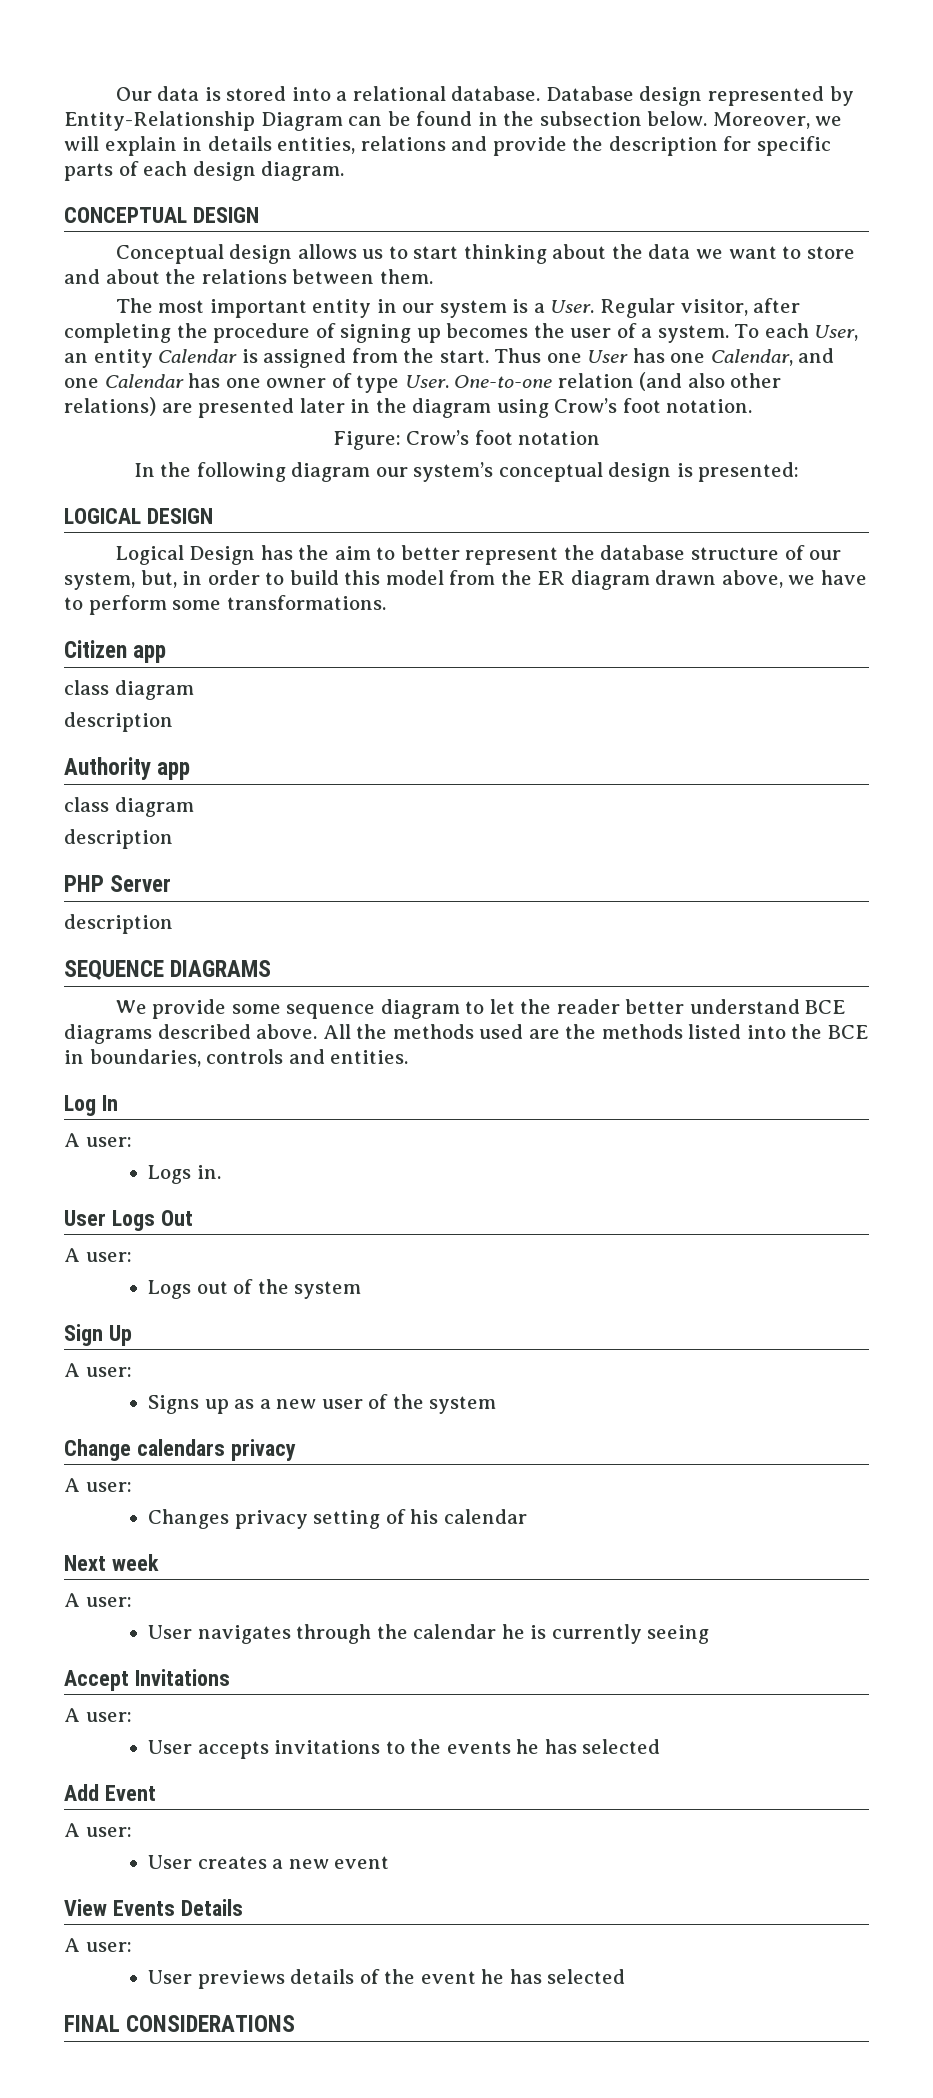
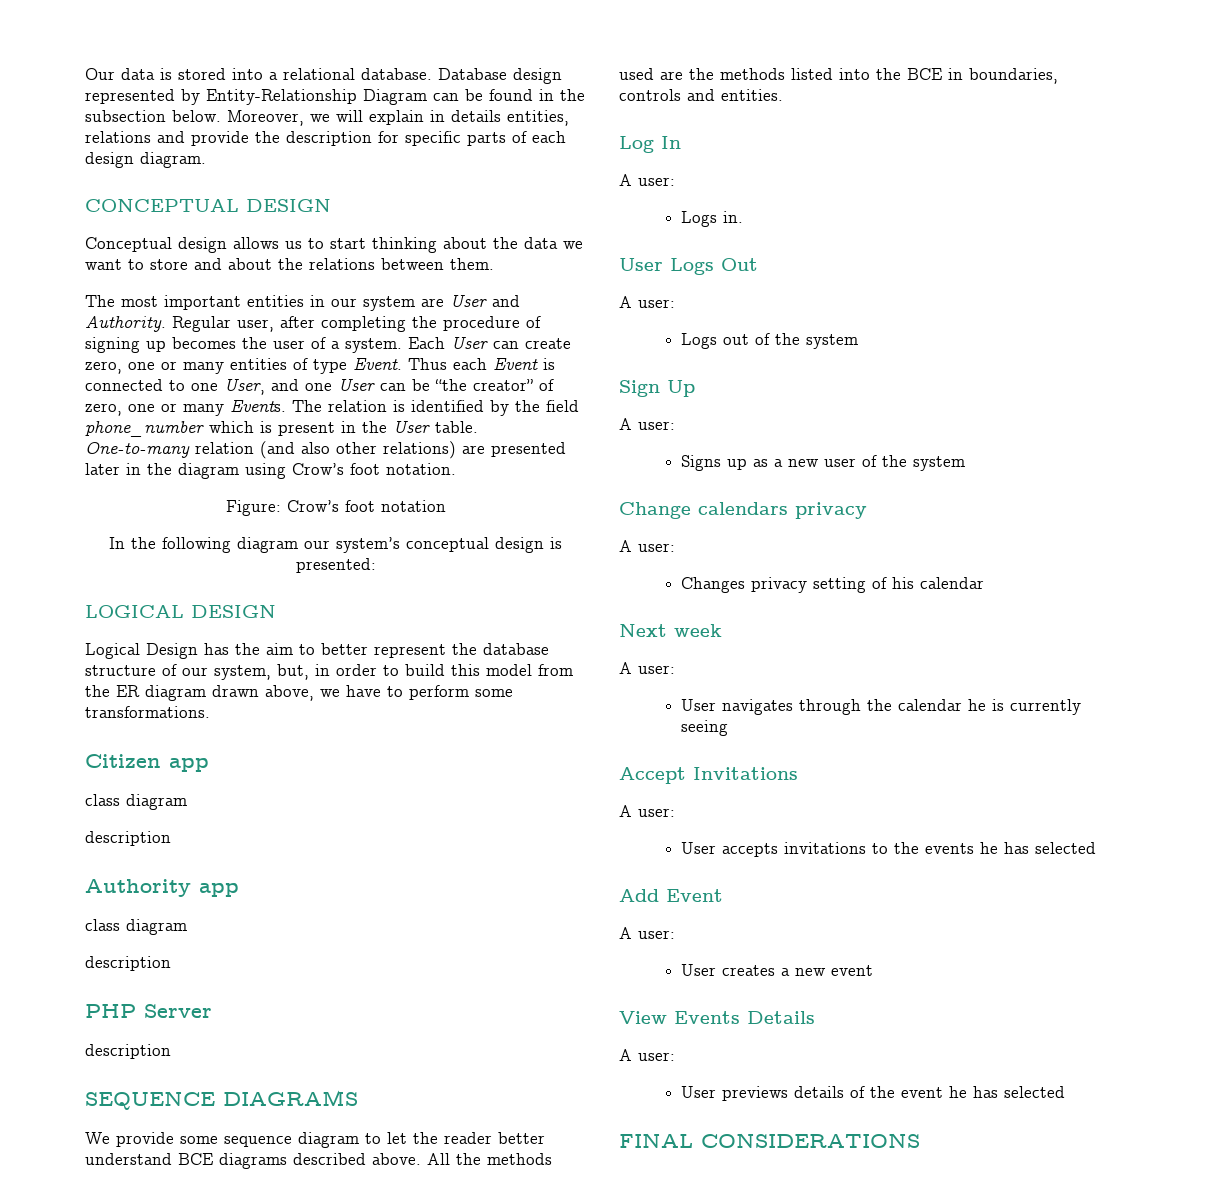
- The most important entity in our system is a User. Regular visitor, after completing the procedure of signing up becomes the user of a system.
+ The most important entities in our system are User and Authority. Regular user, after completing the procedure of signing up becomes the user of a system.
- To each User, an entity Calendar is assigned from the start. Thus one User has one Calendar, and one Calendar has one owner of type User. One-to-one relation (and also other relations) are presented later in the diagram using Crow’s foot notation.
+ Each User can create zero, one or many entities of type Event. Thus each Event is connected to one User, and one User can be “the creator” of zero, one or many Events. The relation is identified by the field phone_number which is present in the User table. One-to-many relation (and also other relations) are presented later in the diagram using Crow’s foot notation.

